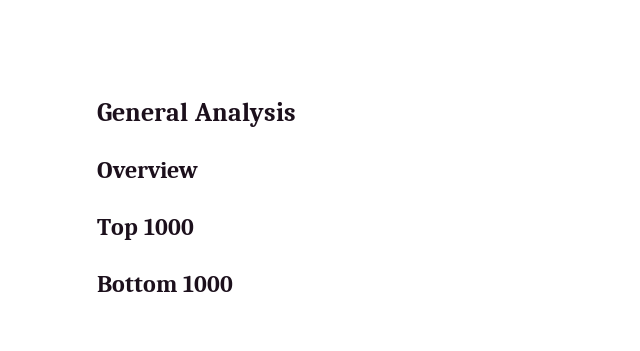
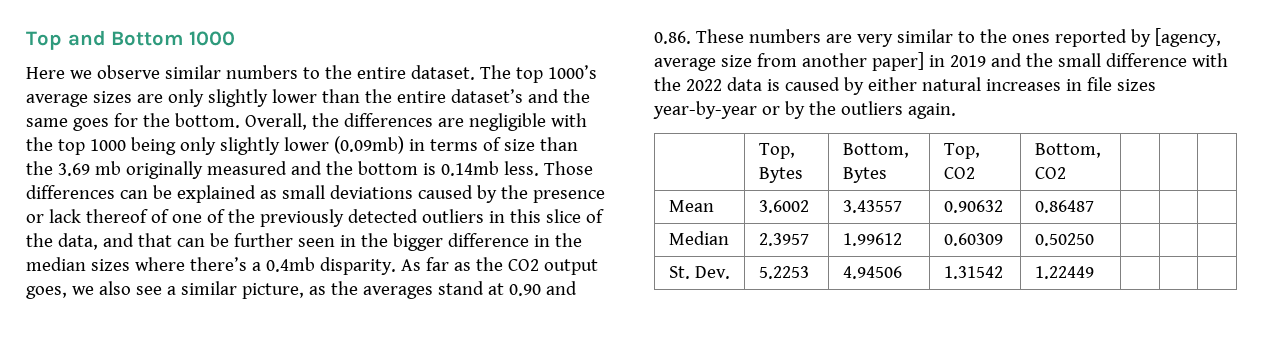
- General Analysis
- Overview
- Top 1000
- Bottom 1000
+ Top and Bottom 1000
+ Here we observe similar numbers to the entire dataset. The top 1000’s average sizes are only slightly lower than the entire dataset’s and the same goes for the bottom. Overall, the differences are negligible with the top 1000 being only slightly lower (0.09mb) in terms of size than the 3.69 mb originally measured and the bottom is 0.14mb less. Those differences can be explained as small deviations caused by the presence or lack thereof of one of the previously detected outliers in this slice of the data, and that can be further seen in the bigger difference in the median sizes where there’s a 0.4mb disparity. As far as the CO2 output goes, we also see a similar picture, as the averages stand at 0.90 and 0.86. These numbers are very similar to the ones reported by [agency, average size from another paper] in 2019 and the small difference with the 2022 data is caused by either natural increases in file sizes year-by-year or by the outliers again.
+ | Top, Bytes | Bottom, Bytes | Top, CO2 | Bottom, CO2 | | |
+ Mean | 3.6002 | 3.43557 | 0.90632 | 0.86487 | | |
+ Median | 2.3957 | 1.99612 | 0.60309 | 0.50250 | | |
+ St. Dev. | 5.2253 | 4.94506 | 1.31542 | 1.22449 | | |

